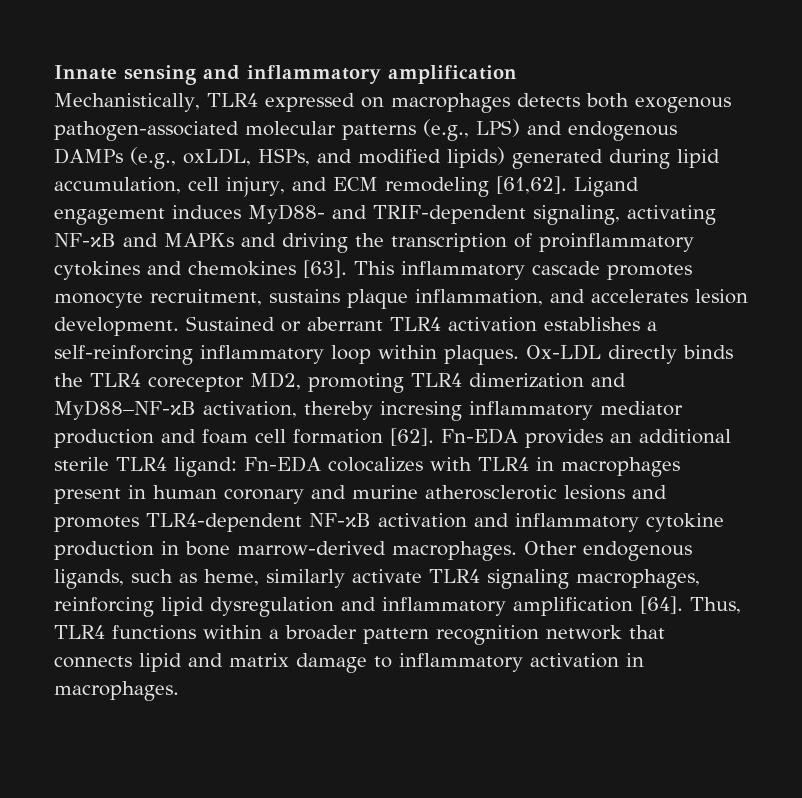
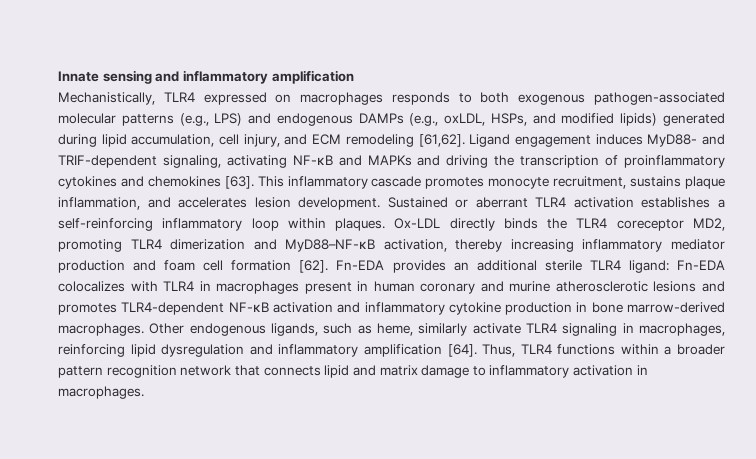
- Mechanistically, TLR4 expressed on macrophages detects both exogenous pathogen-associated molecular patterns (e.g., LPS) and endogenous DAMPs (e.g., oxLDL, HSPs, and modified lipids) generated during lipid accumulation, cell injury, and ECM remodeling [61,62].
+ Mechanistically, TLR4 expressed on macrophages responds to both exogenous pathogen-associated molecular patterns (e.g., LPS) and endogenous DAMPs (e.g., oxLDL, HSPs, and modified lipids) generated during lipid accumulation, cell injury, and ECM remodeling [61,62].
- Ox-LDL directly binds the TLR4 coreceptor MD2, promoting TLR4 dimerization and MyD88–NF-κB activation, thereby incresing inflammatory mediator production and foam cell formation [62].
+ Ox-LDL directly binds the TLR4 coreceptor MD2, promoting TLR4 dimerization and MyD88–NF-κB activation, thereby increasing inflammatory mediator production and foam cell formation [62].
- Other endogenous ligands, such as heme, similarly activate TLR4 signaling macrophages, reinforcing lipid dysregulation and inflammatory amplification [64].
+ Other endogenous ligands, such as heme, similarly activate TLR4 signaling in macrophages, reinforcing lipid dysregulation and inflammatory amplification [64].

